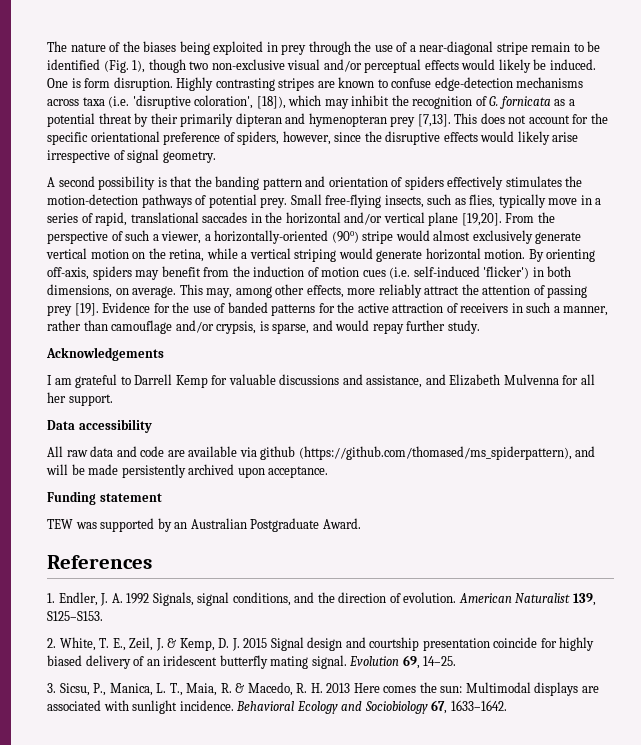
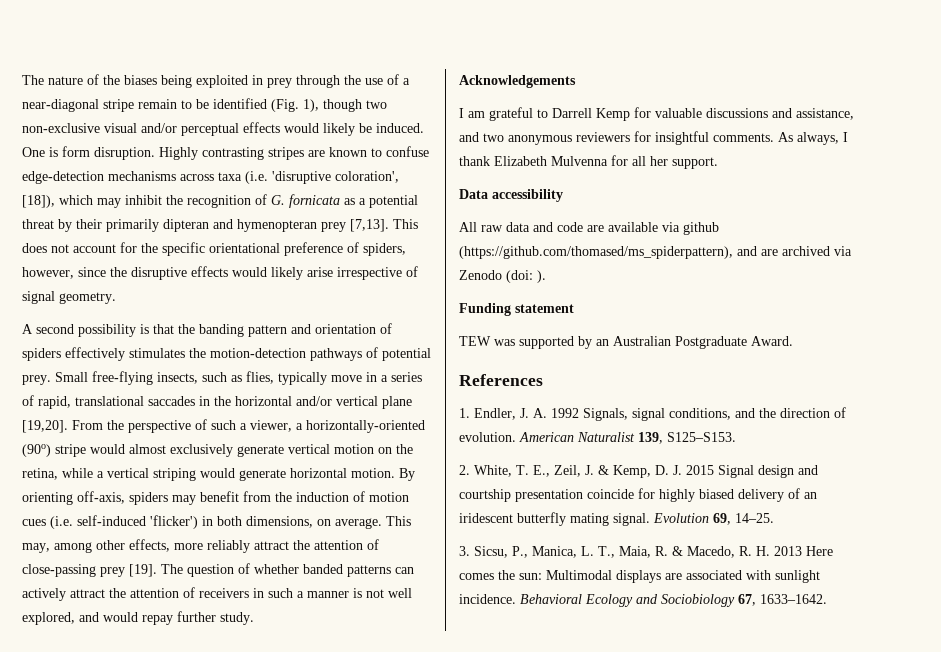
- This may, among other effects, more reliably attract the attention of passing prey [19].
+ This may, among other effects, more reliably attract the attention of close-passing prey [19].
- Evidence for the use of banded patterns for the active attraction of receivers in such a manner, rather than camouflage and/or crypsis, is sparse, and would repay further study.
+ The question of whether banded patterns can actively attract the attention of receivers in such a manner is not well explored, and would repay further study.
- I am grateful to Darrell Kemp for valuable discussions and assistance, and Elizabeth Mulvenna for all her support.
+ I am grateful to Darrell Kemp for valuable discussions and assistance, and two anonymous reviewers for insightful comments. As always, I thank Elizabeth Mulvenna for all her support.
- All raw data and code are available via github (https://github.com/thomased/ms_spiderpattern), and will be made persistently archived upon acceptance.
+ All raw data and code are available via github (https://github.com/thomased/ms_spiderpattern), and are archived via Zenodo (doi: ).

